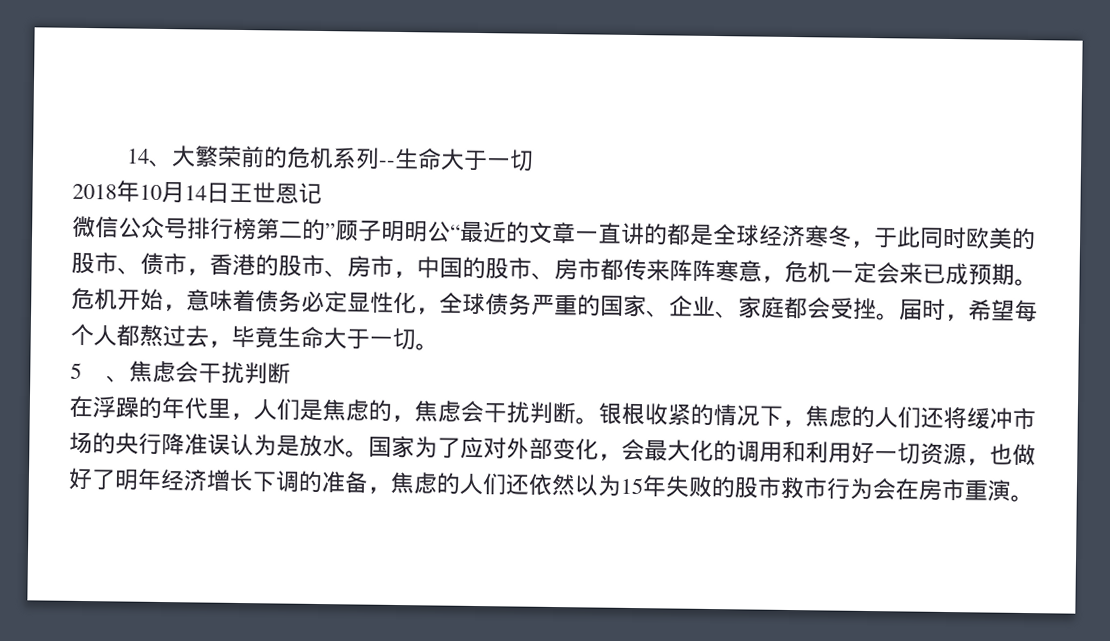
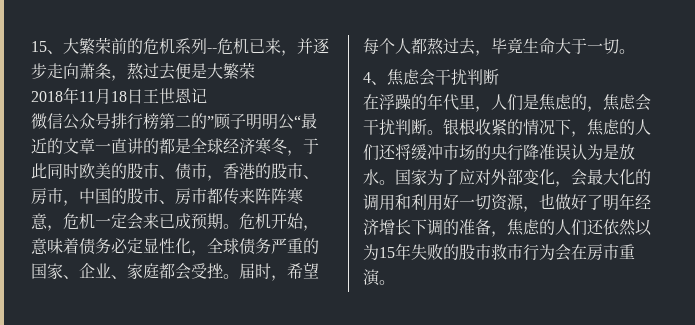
- 14、大繁荣前的危机系列--生命大于一切
+ 15、大繁荣前的危机系列--危机已来，并逐步走向萧条，熬过去便是大繁荣
- 2018年10月14日王世恩记
+ 2018年11月18日王世恩记
- 5、焦虑会干扰判断
+ 4、焦虑会干扰判断

